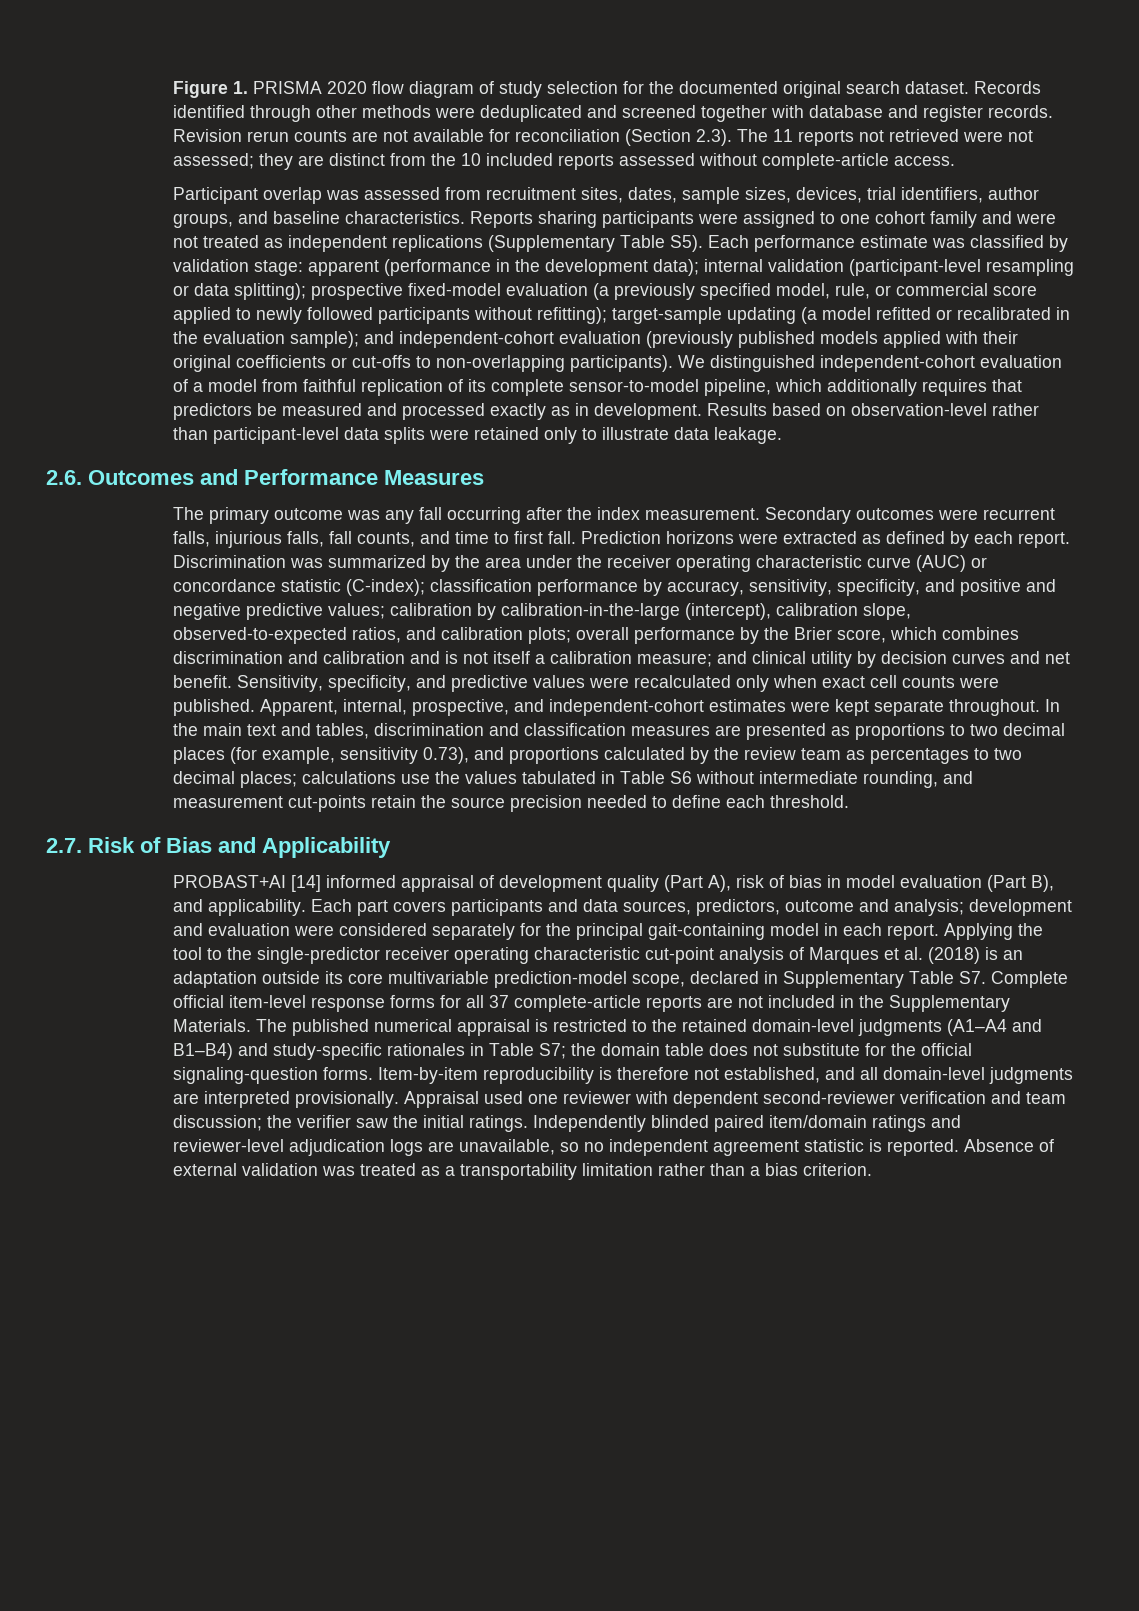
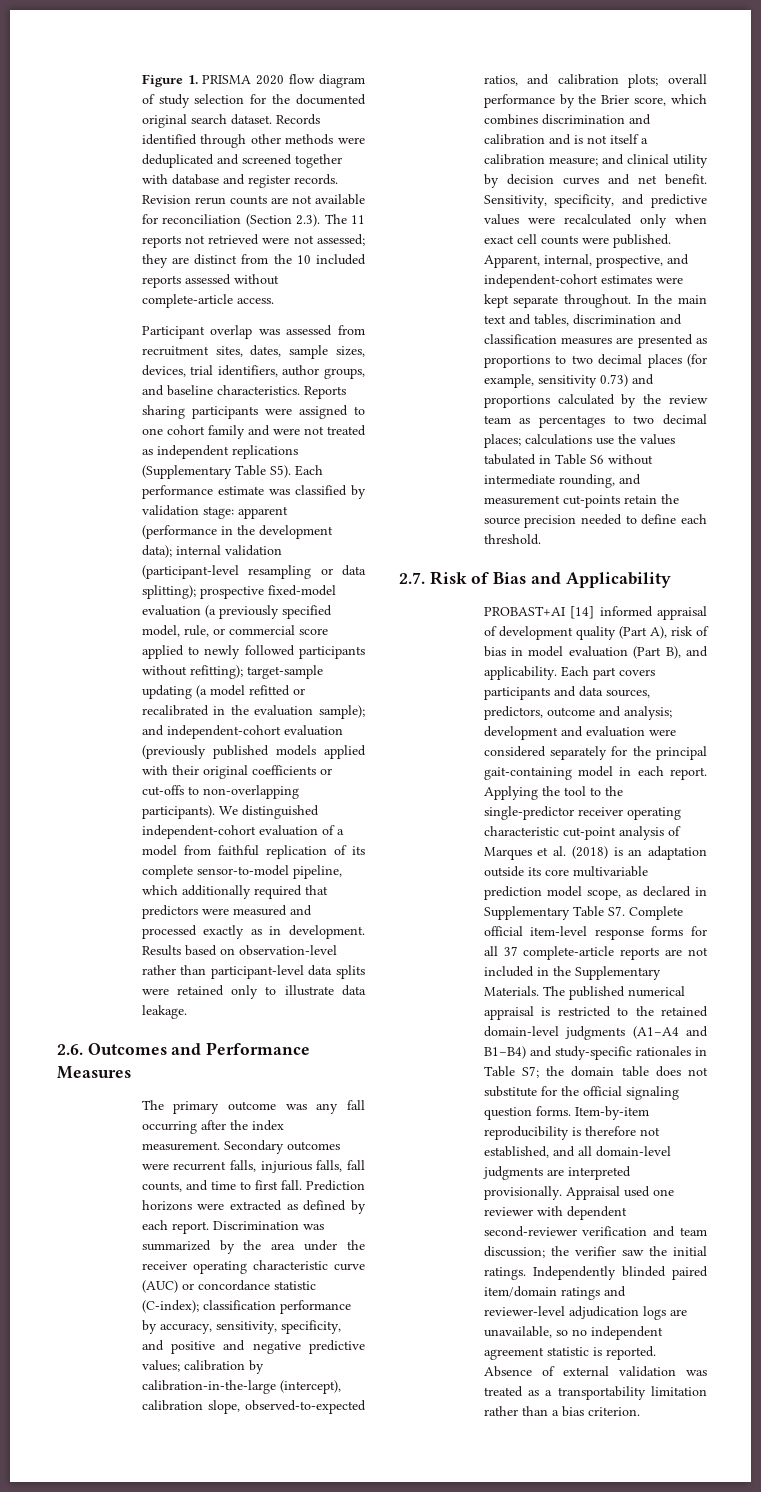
- We distinguished independent-cohort evaluation of a model from faithful replication of its complete sensor-to-model pipeline, which additionally requires that predictors be measured and processed exactly as in development.
+ We distinguished independent-cohort evaluation of a model from faithful replication of its complete sensor-to-model pipeline, which additionally required that predictors were measured and processed exactly as in development.
- In the main text and tables, discrimination and classification measures are presented as proportions to two decimal places (for example, sensitivity 0.73), and proportions calculated by the review team as percentages to two decimal places; calculations use the values tabulated in Table S6 without intermediate rounding, and measurement cut-points retain the source precision needed to define each threshold.
+ In the main text and tables, discrimination and classification measures are presented as proportions to two decimal places (for example, sensitivity 0.73) and proportions calculated by the review team as percentages to two decimal places; calculations use the values tabulated in Table S6 without intermediate rounding, and measurement cut-points retain the source precision needed to define each threshold.
- Applying the tool to the single-predictor receiver operating characteristic cut-point analysis of Marques et al. (2018) is an adaptation outside its core multivariable prediction-model scope, declared in Supplementary Table S7. Complete official item-level response forms for all 37 complete-article reports are not included in the Supplementary Materials.
+ Applying the tool to the single-predictor receiver operating characteristic cut-point analysis of Marques et al. (2018) is an adaptation outside its core multivariable prediction model scope, as declared in Supplementary Table S7. Complete official item-level response forms for all 37 complete-article reports are not included in the Supplementary Materials.
- The published numerical appraisal is restricted to the retained domain-level judgments (A1–A4 and B1–B4) and study-specific rationales in Table S7; the domain table does not substitute for the official signaling-question forms.
+ The published numerical appraisal is restricted to the retained domain-level judgments (A1–A4 and B1–B4) and study-specific rationales in Table S7; the domain table does not substitute for the official signaling question forms.

